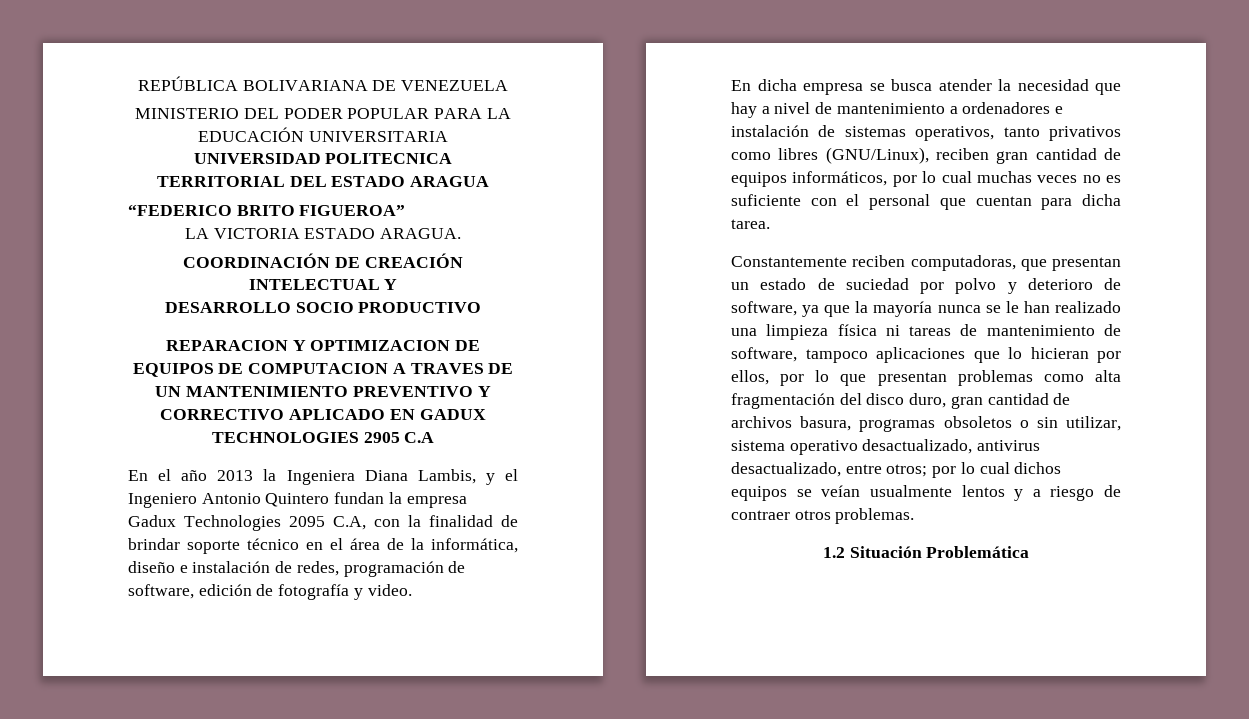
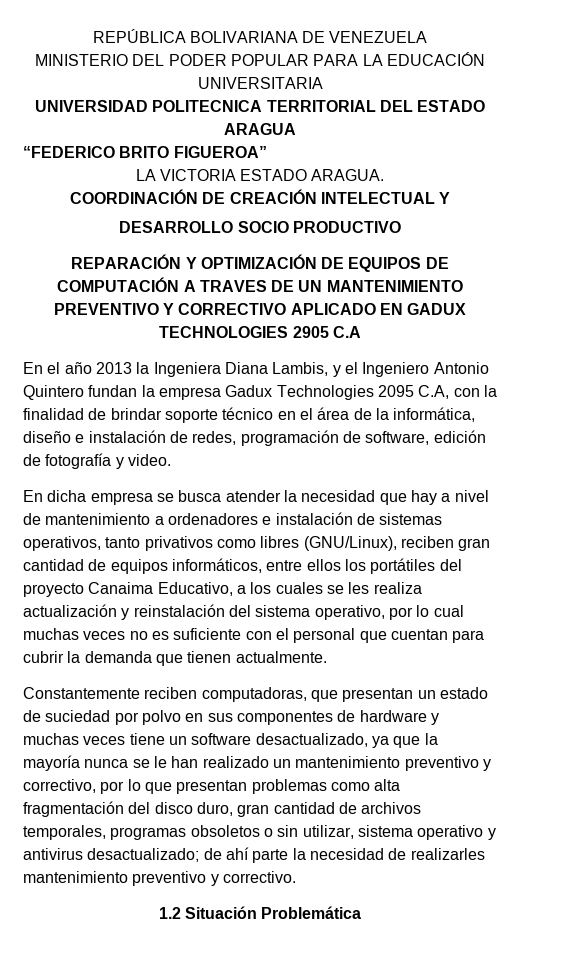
- REPARACION Y OPTIMIZACION DE EQUIPOS DE COMPUTACION A TRAVES DE UN MANTENIMIENTO PREVENTIVO Y CORRECTIVO APLICADO EN GADUX TECHNOLOGIES 2905 C.A
+ REPARACIÓN Y OPTIMIZACIÓN DE EQUIPOS DE COMPUTACIÓN A TRAVES DE UN MANTENIMIENTO PREVENTIVO Y CORRECTIVO APLICADO EN GADUX TECHNOLOGIES 2905 C.A
- En dicha empresa se busca atender la necesidad que hay a nivel de mantenimiento a ordenadores e instalación de sistemas operativos, tanto privativos como libres (GNU/Linux), reciben gran cantidad de equipos informáticos, por lo cual muchas veces no es suficiente con el personal que cuentan para dicha tarea.
+ En dicha empresa se busca atender la necesidad que hay a nivel de mantenimiento a ordenadores e instalación de sistemas operativos, tanto privativos como libres (GNU/Linux), reciben gran cantidad de equipos informáticos, entre ellos los portátiles del proyecto Canaima Educativo, a los cuales se les realiza actualización y reinstalación del sistema operativo, por lo cual muchas veces no es suficiente con el personal que cuentan para cubrir la demanda que tienen actualmente.
- Constantemente reciben computadoras, que presentan un estado de suciedad por polvo y deterioro de software, ya que la mayoría nunca se le han realizado una limpieza física ni tareas de mantenimiento de software, tampoco aplicaciones que lo hicieran por ellos, por lo que presentan problemas como alta fragmentación del disco duro, gran cantidad de archivos basura, programas obsoletos o sin utilizar, sistema operativo desactualizado, antivirus desactualizado, entre otros; por lo cual dichos equipos se veían usualmente lentos y a riesgo de contraer otros problemas.
+ Constantemente reciben computadoras, que presentan un estado de suciedad por polvo en sus componentes de hardware y muchas veces tiene un software desactualizado, ya que la mayoría nunca se le han realizado un mantenimiento preventivo y correctivo, por lo que presentan problemas como alta fragmentación del disco duro, gran cantidad de archivos temporales, programas obsoletos o sin utilizar, sistema operativo y antivirus desactualizado; de ahí parte la necesidad de realizarles mantenimiento preventivo y correctivo.

